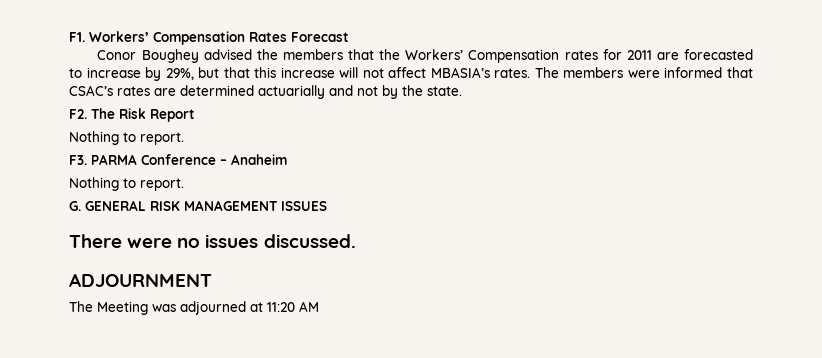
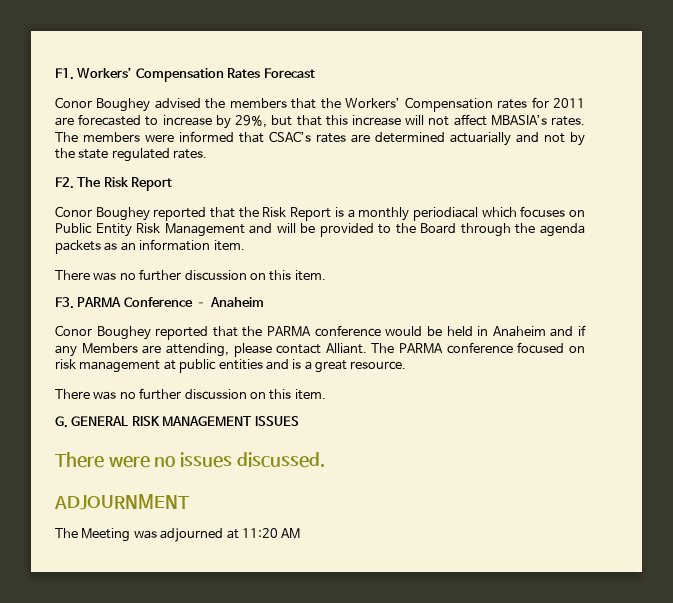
- The members were informed that CSAC’s rates are determined actuarially and not by the state.
+ The members were informed that CSAC’s rates are determined actuarially and not by the state regulated rates.
  F2. The Risk Report
- Nothing to report.
+ Conor Boughey reported that the Risk Report is a monthly periodiacal which focuses on Public Entity Risk Management and will be provided to the Board through the agenda packets as an information item.
+ There was no further discussion on this item.
  F3. PARMA Conference – Anaheim
- Nothing to report.
+ Conor Boughey reported that the PARMA conference would be held in Anaheim and if any Members are attending, please contact Alliant. The PARMA conference focused on risk management at public entities and is a great resource.
+ There was no further discussion on this item.

